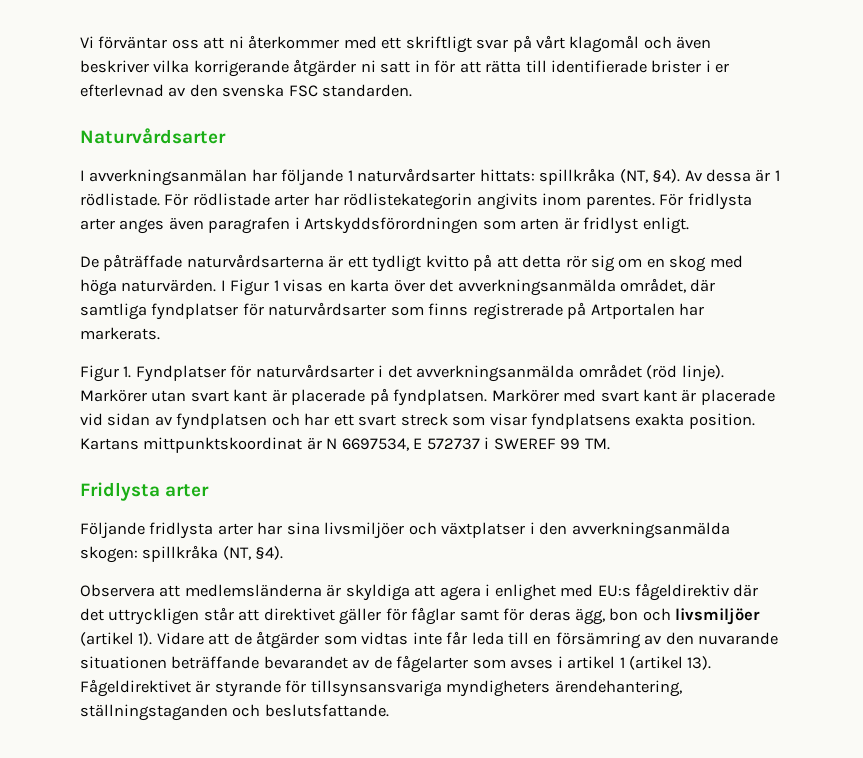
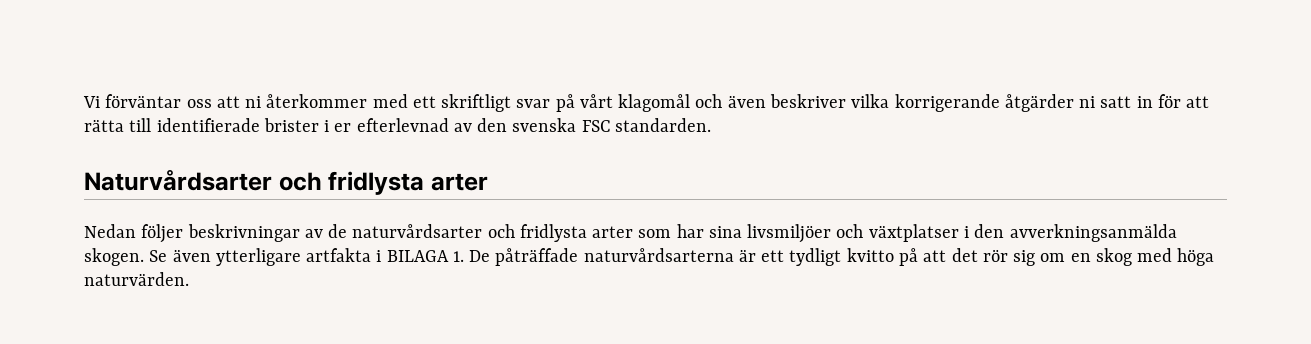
- Naturvårdsarter
- I avverkningsanmälan har följande 1 naturvårdsarter hittats: spillkråka (NT, §4). Av dessa är 1 rödlistade. För rödlistade arter har rödlistekategorin angivits inom parentes. För fridlysta arter anges även paragrafen i Artskyddsförordningen som arten är fridlyst enligt.
- De påträffade naturvårdsarterna är ett tydligt kvitto på att detta rör sig om en skog med höga naturvärden. I Figur 1 visas en karta över det avverkningsanmälda området, där samtliga fyndplatser för naturvårdsarter som finns registrerade på Artportalen har markerats.
- Figur 1. Fyndplatser för naturvårdsarter i det avverkningsanmälda området (röd linje). Markörer utan svart kant är placerade på fyndplatsen. Markörer med svart kant är placerade vid sidan av fyndplatsen och har ett svart streck som visar fyndplatsens exakta position. Kartans mittpunktskoordinat är N 6697534, E 572737 i SWEREF 99 TM.
- Fridlysta arter
- Följande fridlysta arter har sina livsmiljöer och växtplatser i den avverkningsanmälda skogen: spillkråka (NT, §4).
- Observera att medlemsländerna är skyldiga att agera i enlighet med EU:s fågeldirektiv där det uttryckligen står att direktivet gäller för fåglar samt för deras ägg, bon och livsmiljöer (artikel 1). Vidare att de åtgärder som vidtas inte får leda till en försämring av den nuvarande situationen beträffande bevarandet av de fågelarter som avses i artikel 1 (artikel 13). Fågeldirektivet är styrande för tillsynsansvariga myndigheters ärendehantering, ställningstaganden och beslutsfattande.
+ Naturvårdsarter och fridlysta arter
+ Nedan följer beskrivningar av de naturvårdsarter och fridlysta arter som har sina livsmiljöer och växtplatser i den avverkningsanmälda skogen. Se även ytterligare artfakta i BILAGA 1. De påträffade naturvårdsarterna är ett tydligt kvitto på att det rör sig om en skog med höga naturvärden.

